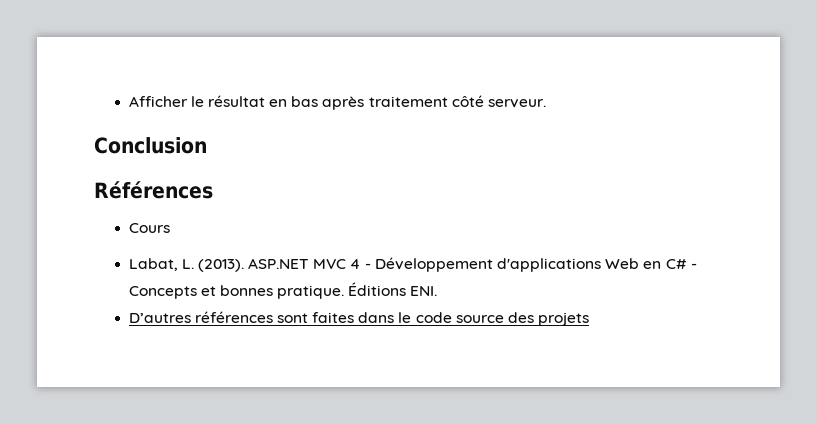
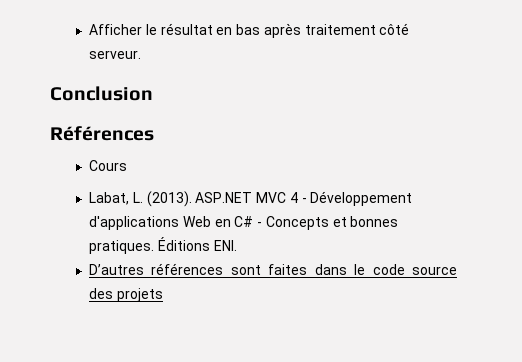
- ASP.NET MVC 4 - Développement d'applications Web en C# - Concepts et bonnes pratique.
+ ASP.NET MVC 4 - Développement d'applications Web en C# - Concepts et bonnes pratiques.

